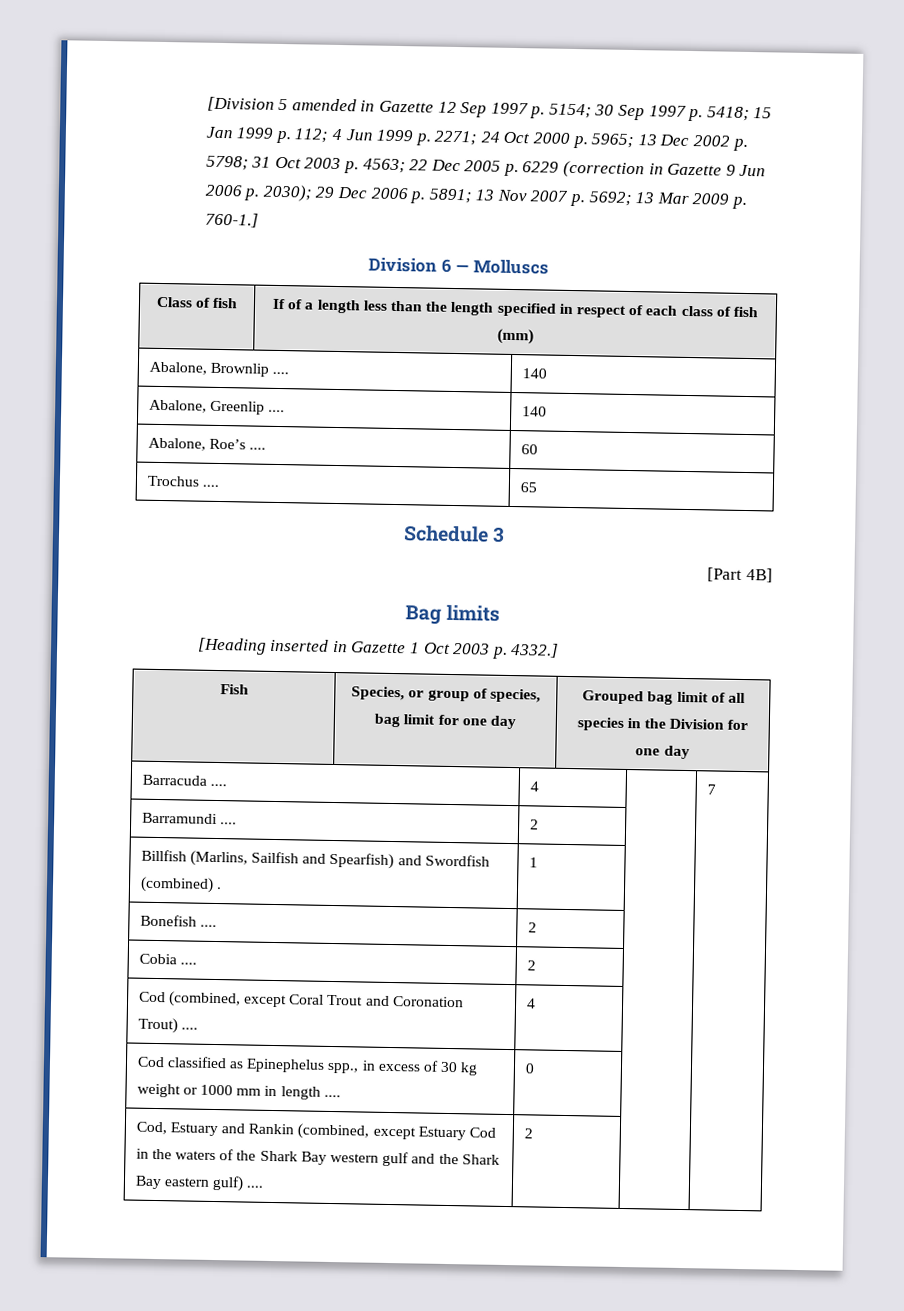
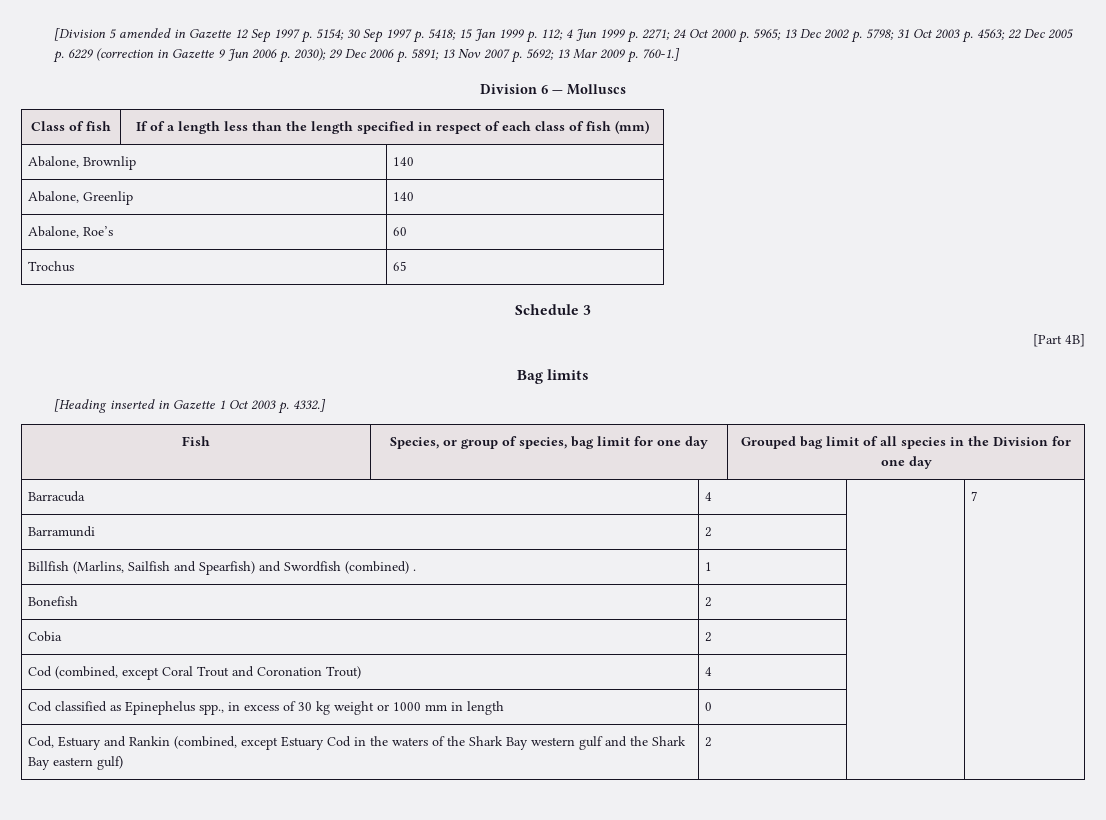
- Abalone, Brownlip .... | 140
+ Abalone, Brownlip | 140
- Abalone, Greenlip .... | 140
+ Abalone, Greenlip | 140
- Abalone, Roe’s .... | 60
+ Abalone, Roe’s | 60
- Trochus .... | 65
+ Trochus | 65
- Barracuda .... | 4 | | 7
+ Barracuda | 4 | | 7
- Barramundi .... | 2 | |
+ Barramundi | 2 | |
- Bonefish .... | 2 | |
+ Bonefish | 2 | |
- Cobia .... | 2 | |
+ Cobia | 2 | |
- Cod (combined, except Coral Trout and Coronation Trout) .... | 4 | |
+ Cod (combined, except Coral Trout and Coronation Trout) | 4 | |
- Cod classified as Epinephelus spp., in excess of 30 kg weight or 1000 mm in length .... | 0 | |
+ Cod classified as Epinephelus spp., in excess of 30 kg weight or 1000 mm in length | 0 | |
- Cod, Estuary and Rankin (combined, except Estuary Cod in the waters of the Shark Bay western gulf and the Shark Bay eastern gulf) .... | 2 | |
+ Cod, Estuary and Rankin (combined, except Estuary Cod in the waters of the Shark Bay western gulf and the Shark Bay eastern gulf) | 2 | |

